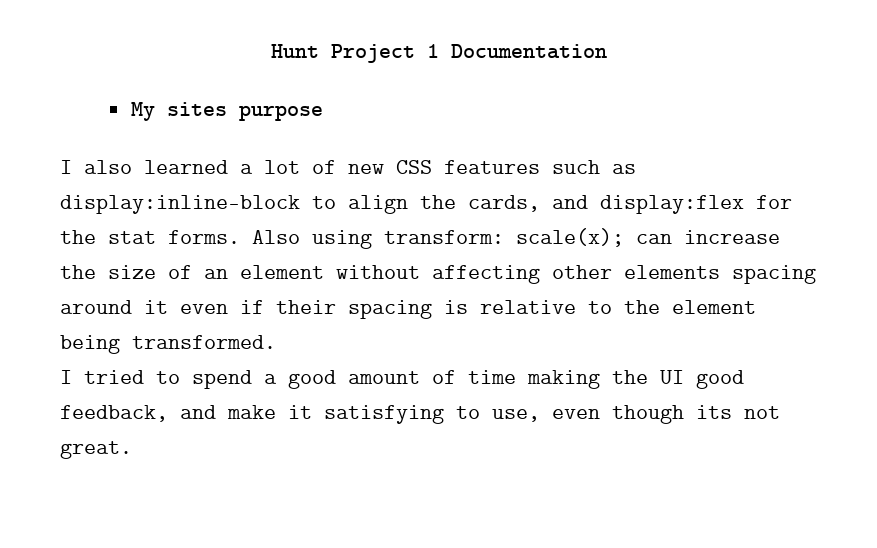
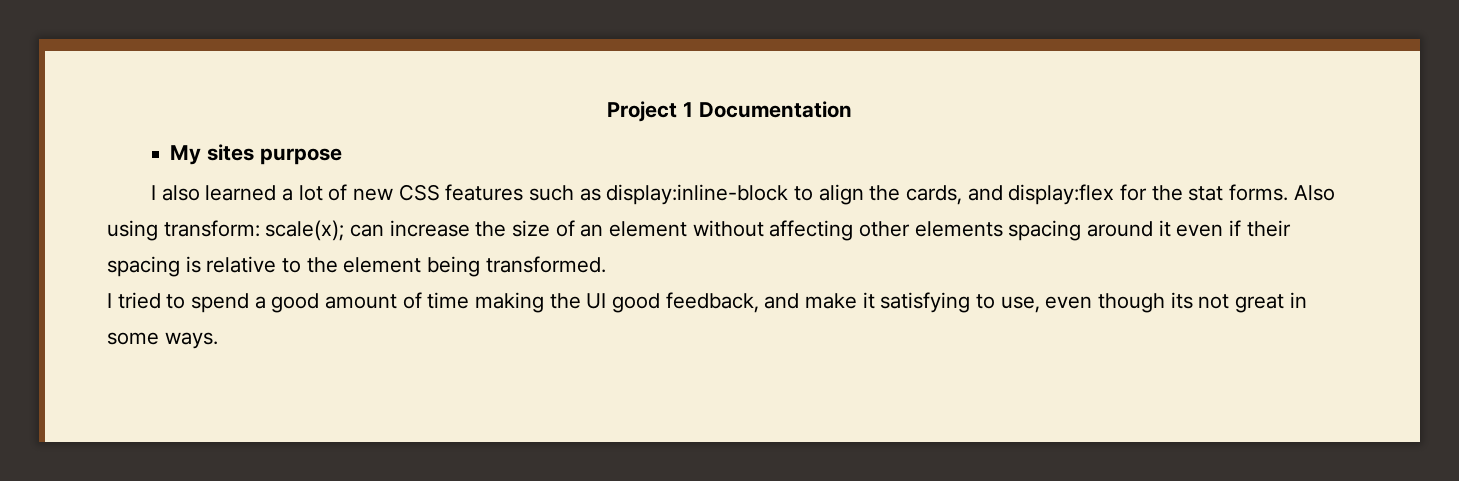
- Hunt Project 1 Documentation
+ Project 1 Documentation
- I tried to spend a good amount of time making the UI good feedback, and make it satisfying to use, even though its not great.
+ I tried to spend a good amount of time making the UI good feedback, and make it satisfying to use, even though its not great in some ways.

